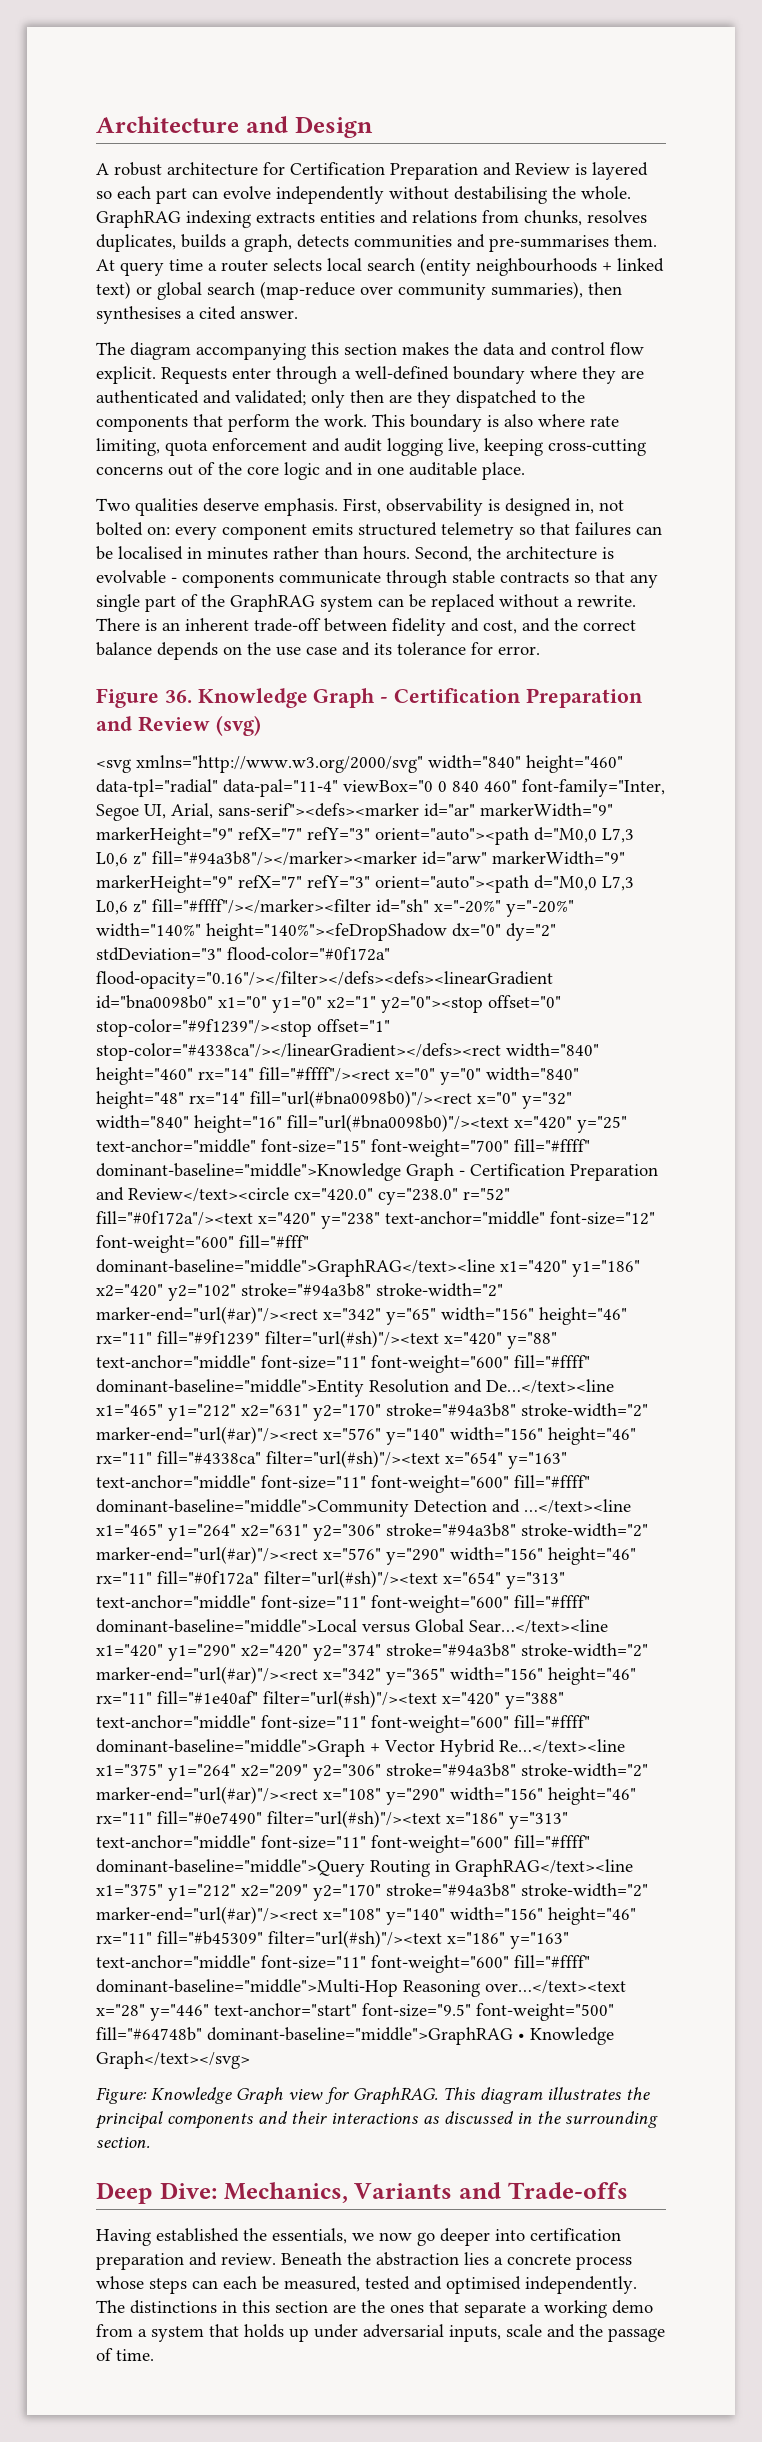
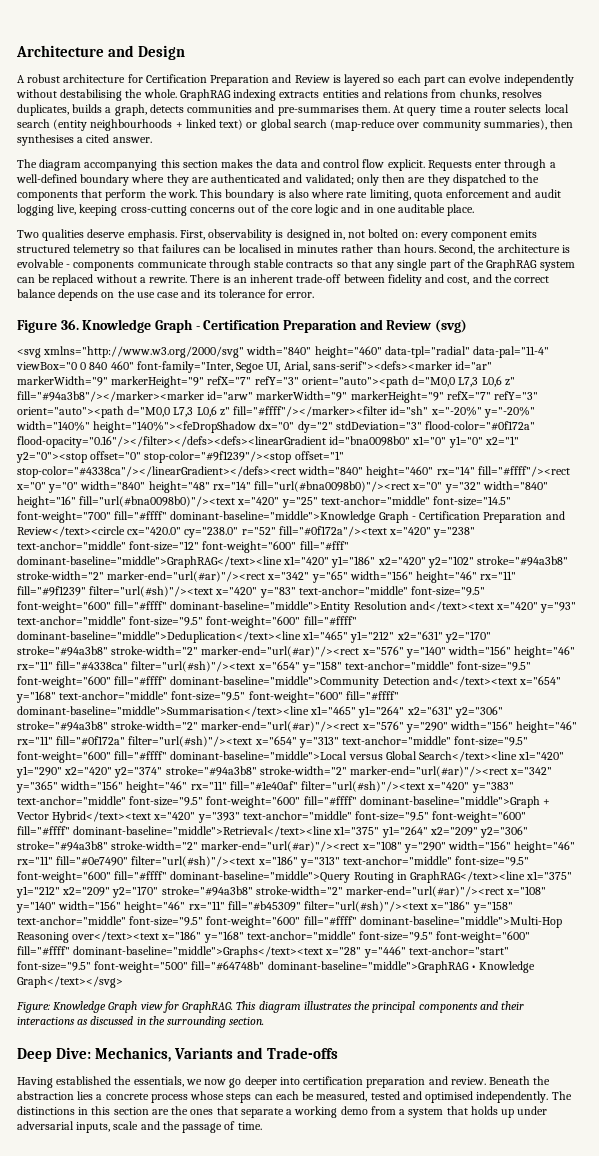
- <svg xmlns="http://www.w3.org/2000/svg" width="840" height="460" data-tpl="radial" data-pal="11-4" viewBox="0 0 840 460" font-family="Inter, Segoe UI, Arial, sans-serif"><defs><marker id="ar" markerWidth="9" markerHeight="9" refX="7" refY="3" orient="auto"><path d="M0,0 L7,3 L0,6 z" fill="#94a3b8"/></marker><marker id="arw" markerWidth="9" markerHeight="9" refX="7" refY="3" orient="auto"><path d="M0,0 L7,3 L0,6 z" fill="#ffff"/></marker><filter id="sh" x="-20%" y="-20%" width="140%" height="140%"><feDropShadow dx="0" dy="2" stdDeviation="3" flood-color="#0f172a" flood-opacity="0.16"/></filter></defs><defs><linearGradient id="bna0098b0" x1="0" y1="0" x2="1" y2="0"><stop offset="0" stop-color="#9f1239"/><stop offset="1" stop-color="#4338ca"/></linearGradient></defs><rect width="840" height="460" rx="14" fill="#ffff"/><rect x="0" y="0" width="840" height="48" rx="14" fill="url(#bna0098b0)"/><rect x="0" y="32" width="840" height="16" fill="url(#bna0098b0)"/><text x="420" y="25" text-anchor="middle" font-size="15" font-weight="700" fill="#ffff" dominant-baseline="middle">Knowledge Graph - Certification Preparation and Review</text><circle cx="420.0" cy="238.0" r="52" fill="#0f172a"/><text x="420" y="238" text-anchor="middle" font-size="12" font-weight="600" fill="#fff" dominant-baseline="middle">GraphRAG</text><line x1="420" y1="186" x2="420" y2="102" stroke="#94a3b8" stroke-width="2" marker-end="url(#ar)"/><rect x="342" y="65" width="156" height="46" rx="11" fill="#9f1239" filter="url(#sh)"/><text x="420" y="88" text-anchor="middle" font-size="11" font-weight="600" fill="#ffff" dominant-baseline="middle">Entity Resolution and De…</text><line x1="465" y1="212" x2="631" y2="170" stroke="#94a3b8" stroke-width="2" marker-end="url(#ar)"/><rect x="576" y="140" width="156" height="46" rx="11" fill="#4338ca" filter="url(#sh)"/><text x="654" y="163" text-anchor="middle" font-size="11" font-weight="600" fill="#ffff" dominant-baseline="middle">Community Detection and …</text><line x1="465" y1="264" x2="631" y2="306" stroke="#94a3b8" stroke-width="2" marker-end="url(#ar)"/><rect x="576" y="290" width="156" height="46" rx="11" fill="#0f172a" filter="url(#sh)"/><text x="654" y="313" text-anchor="middle" font-size="11" font-weight="600" fill="#ffff" dominant-baseline="middle">Local versus Global Sear…</text><line x1="420" y1="290" x2="420" y2="374" stroke="#94a3b8" stroke-width="2" marker-end="url(#ar)"/><rect x="342" y="365" width="156" height="46" rx="11" fill="#1e40af" filter="url(#sh)"/><text x="420" y="388" text-anchor="middle" font-size="11" font-weight="600" fill="#ffff" dominant-baseline="middle">Graph + Vector Hybrid Re…</text><line x1="375" y1="264" x2="209" y2="306" stroke="#94a3b8" stroke-width="2" marker-end="url(#ar)"/><rect x="108" y="290" width="156" height="46" rx="11" fill="#0e7490" filter="url(#sh)"/><text x="186" y="313" text-anchor="middle" font-size="11" font-weight="600" fill="#ffff" dominant-baseline="middle">Query Routing in GraphRAG</text><line x1="375" y1="212" x2="209" y2="170" stroke="#94a3b8" stroke-width="2" marker-end="url(#ar)"/><rect x="108" y="140" width="156" height="46" rx="11" fill="#b45309" filter="url(#sh)"/><text x="186" y="163" text-anchor="middle" font-size="11" font-weight="600" fill="#ffff" dominant-baseline="middle">Multi-Hop Reasoning over…</text><text x="28" y="446" text-anchor="start" font-size="9.5" font-weight="500" fill="#64748b" dominant-baseline="middle">GraphRAG • Knowledge Graph</text></svg>
+ <svg xmlns="http://www.w3.org/2000/svg" width="840" height="460" data-tpl="radial" data-pal="11-4" viewBox="0 0 840 460" font-family="Inter, Segoe UI, Arial, sans-serif"><defs><marker id="ar" markerWidth="9" markerHeight="9" refX="7" refY="3" orient="auto"><path d="M0,0 L7,3 L0,6 z" fill="#94a3b8"/></marker><marker id="arw" markerWidth="9" markerHeight="9" refX="7" refY="3" orient="auto"><path d="M0,0 L7,3 L0,6 z" fill="#ffff"/></marker><filter id="sh" x="-20%" y="-20%" width="140%" height="140%"><feDropShadow dx="0" dy="2" stdDeviation="3" flood-color="#0f172a" flood-opacity="0.16"/></filter></defs><defs><linearGradient id="bna0098b0" x1="0" y1="0" x2="1" y2="0"><stop offset="0" stop-color="#9f1239"/><stop offset="1" stop-color="#4338ca"/></linearGradient></defs><rect width="840" height="460" rx="14" fill="#ffff"/><rect x="0" y="0" width="840" height="48" rx="14" fill="url(#bna0098b0)"/><rect x="0" y="32" width="840" height="16" fill="url(#bna0098b0)"/><text x="420" y="25" text-anchor="middle" font-size="14.5" font-weight="700" fill="#ffff" dominant-baseline="middle">Knowledge Graph - Certification Preparation and Review</text><circle cx="420.0" cy="238.0" r="52" fill="#0f172a"/><text x="420" y="238" text-anchor="middle" font-size="12" font-weight="600" fill="#fff" dominant-baseline="middle">GraphRAG</text><line x1="420" y1="186" x2="420" y2="102" stroke="#94a3b8" stroke-width="2" marker-end="url(#ar)"/><rect x="342" y="65" width="156" height="46" rx="11" fill="#9f1239" filter="url(#sh)"/><text x="420" y="83" text-anchor="middle" font-size="9.5" font-weight="600" fill="#ffff" dominant-baseline="middle">Entity Resolution and</text><text x="420" y="93" text-anchor="middle" font-size="9.5" font-weight="600" fill="#ffff" dominant-baseline="middle">Deduplication</text><line x1="465" y1="212" x2="631" y2="170" stroke="#94a3b8" stroke-width="2" marker-end="url(#ar)"/><rect x="576" y="140" width="156" height="46" rx="11" fill="#4338ca" filter="url(#sh)"/><text x="654" y="158" text-anchor="middle" font-size="9.5" font-weight="600" fill="#ffff" dominant-baseline="middle">Community Detection and</text><text x="654" y="168" text-anchor="middle" font-size="9.5" font-weight="600" fill="#ffff" dominant-baseline="middle">Summarisation</text><line x1="465" y1="264" x2="631" y2="306" stroke="#94a3b8" stroke-width="2" marker-end="url(#ar)"/><rect x="576" y="290" width="156" height="46" rx="11" fill="#0f172a" filter="url(#sh)"/><text x="654" y="313" text-anchor="middle" font-size="9.5" font-weight="600" fill="#ffff" dominant-baseline="middle">Local versus Global Search</text><line x1="420" y1="290" x2="420" y2="374" stroke="#94a3b8" stroke-width="2" marker-end="url(#ar)"/><rect x="342" y="365" width="156" height="46" rx="11" fill="#1e40af" filter="url(#sh)"/><text x="420" y="383" text-anchor="middle" font-size="9.5" font-weight="600" fill="#ffff" dominant-baseline="middle">Graph + Vector Hybrid</text><text x="420" y="393" text-anchor="middle" font-size="9.5" font-weight="600" fill="#ffff" dominant-baseline="middle">Retrieval</text><line x1="375" y1="264" x2="209" y2="306" stroke="#94a3b8" stroke-width="2" marker-end="url(#ar)"/><rect x="108" y="290" width="156" height="46" rx="11" fill="#0e7490" filter="url(#sh)"/><text x="186" y="313" text-anchor="middle" font-size="9.5" font-weight="600" fill="#ffff" dominant-baseline="middle">Query Routing in GraphRAG</text><line x1="375" y1="212" x2="209" y2="170" stroke="#94a3b8" stroke-width="2" marker-end="url(#ar)"/><rect x="108" y="140" width="156" height="46" rx="11" fill="#b45309" filter="url(#sh)"/><text x="186" y="158" text-anchor="middle" font-size="9.5" font-weight="600" fill="#ffff" dominant-baseline="middle">Multi-Hop Reasoning over</text><text x="186" y="168" text-anchor="middle" font-size="9.5" font-weight="600" fill="#ffff" dominant-baseline="middle">Graphs</text><text x="28" y="446" text-anchor="start" font-size="9.5" font-weight="500" fill="#64748b" dominant-baseline="middle">GraphRAG • Knowledge Graph</text></svg>

